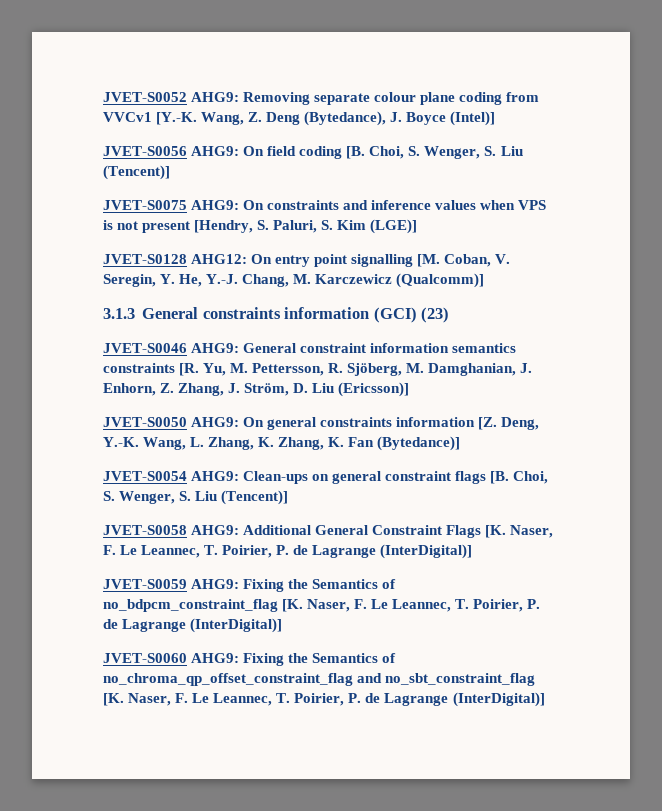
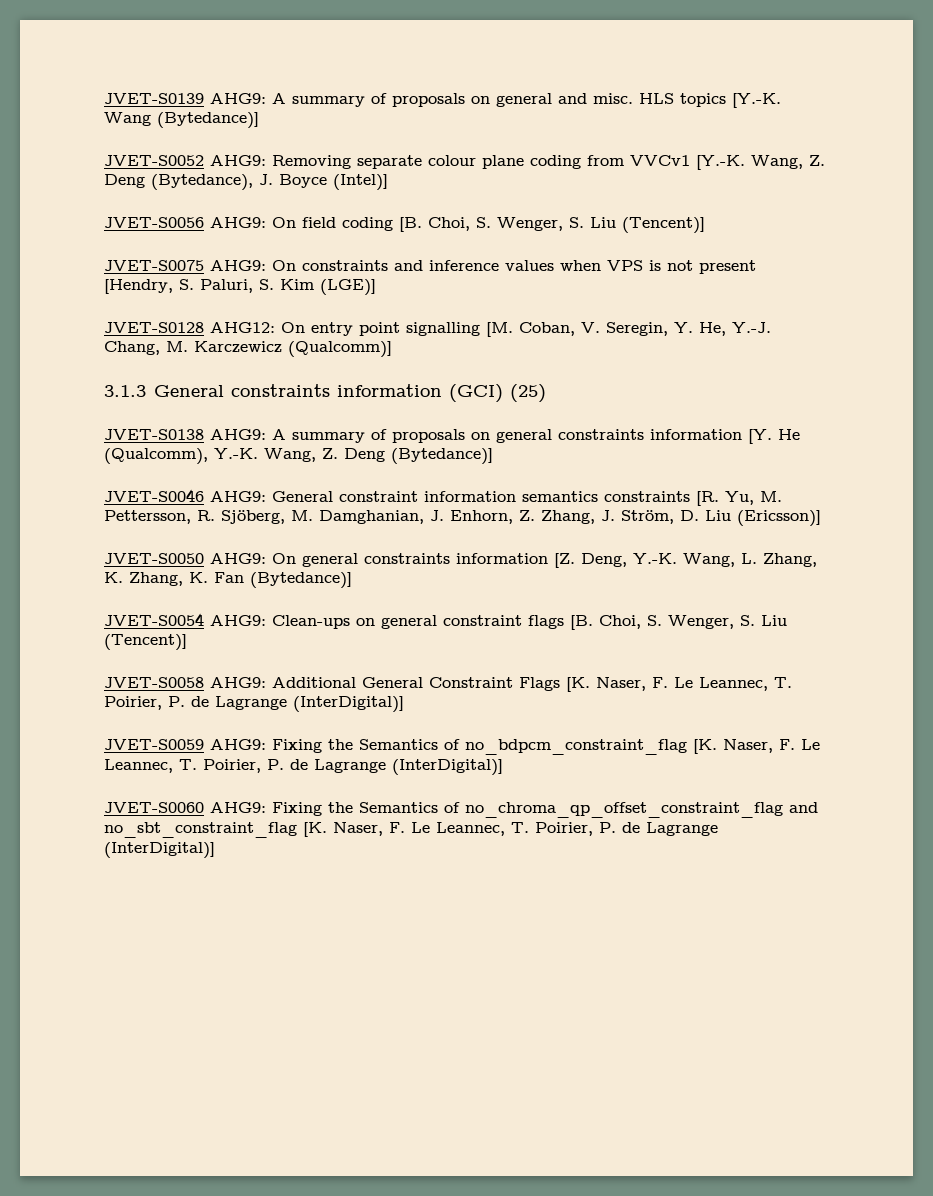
+ JVET-S0139 AHG9: A summary of proposals on general and misc. HLS topics [Y.-K. Wang (Bytedance)]
- 3.1.3 General constraints information (GCI) (23)
+ 3.1.3 General constraints information (GCI) (25)
+ JVET-S0138 AHG9: A summary of proposals on general constraints information [Y. He (Qualcomm), Y.-K. Wang, Z. Deng (Bytedance)]

